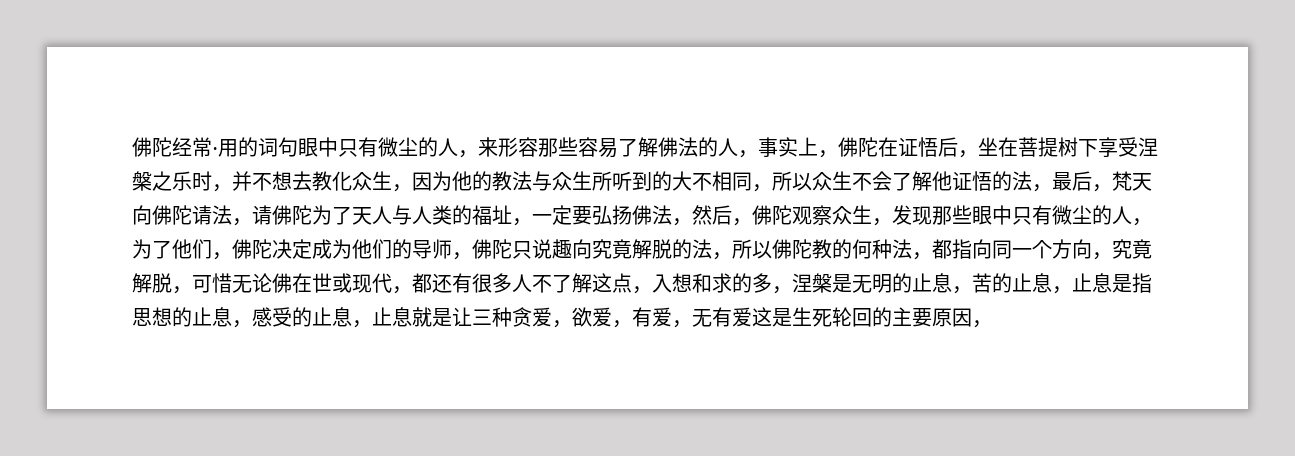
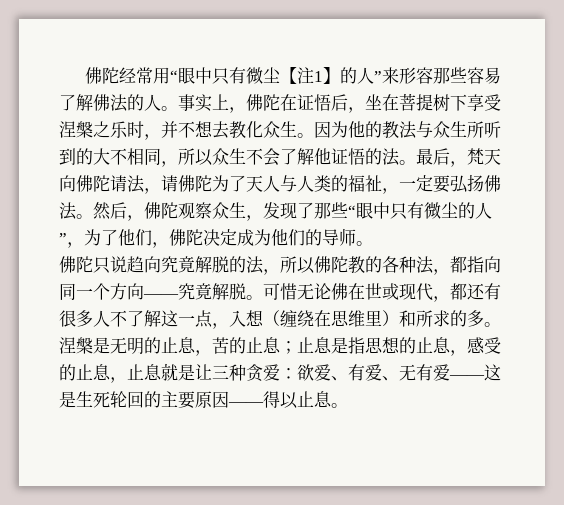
- 佛陀经常·用的词句眼中只有微尘的人，来形容那些容易了解佛法的人，事实上，佛陀在证悟后，坐在菩提树下享受涅槃之乐时，并不想去教化众生，因为他的教法与众生所听到的大不相同，所以众生不会了解他证悟的法，最后，梵天向佛陀请法，请佛陀为了天人与人类的福址，一定要弘扬佛法，然后，佛陀观察众生，发现那些眼中只有微尘的人，为了他们，佛陀决定成为他们的导师，佛陀只说趣向究竟解脱的法，所以佛陀教的何种法，都指向同一个方向，究竟解脱，可惜无论佛在世或现代，都还有很多人不了解这点，入想和求的多，涅槃是无明的止息，苦的止息，止息是指思想的止息，感受的止息，止息就是让三种贪爱，欲爱，有爱，无有爱这是生死轮回的主要原因，
+ 佛陀经常用“眼中只有微尘【注1】的人”来形容那些容易了解佛法的人。事实上，佛陀在证悟后，坐在菩提树下享受涅槃之乐时，并不想去教化众生。因为他的教法与众生所听到的大不相同，所以众生不会了解他证悟的法。最后，梵天向佛陀请法，请佛陀为了天人与人类的福祉，一定要弘扬佛法。然后，佛陀观察众生，发现了那些“眼中只有微尘的人”，为了他们，佛陀决定成为他们的导师。
+ 佛陀只说趋向究竟解脱的法，所以佛陀教的各种法，都指向同一个方向——究竟解脱。可惜无论佛在世或现代，都还有很多人不了解这一点，入想（缠绕在思维里）和所求的多。涅槃是无明的止息，苦的止息；止息是指思想的止息，感受的止息，止息就是让三种贪爱：欲爱、有爱、无有爱——这是生死轮回的主要原因——得以止息。

